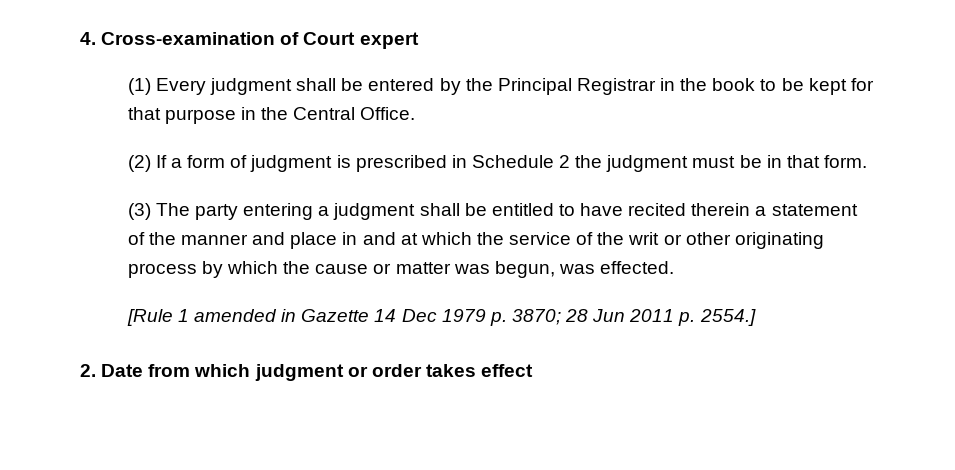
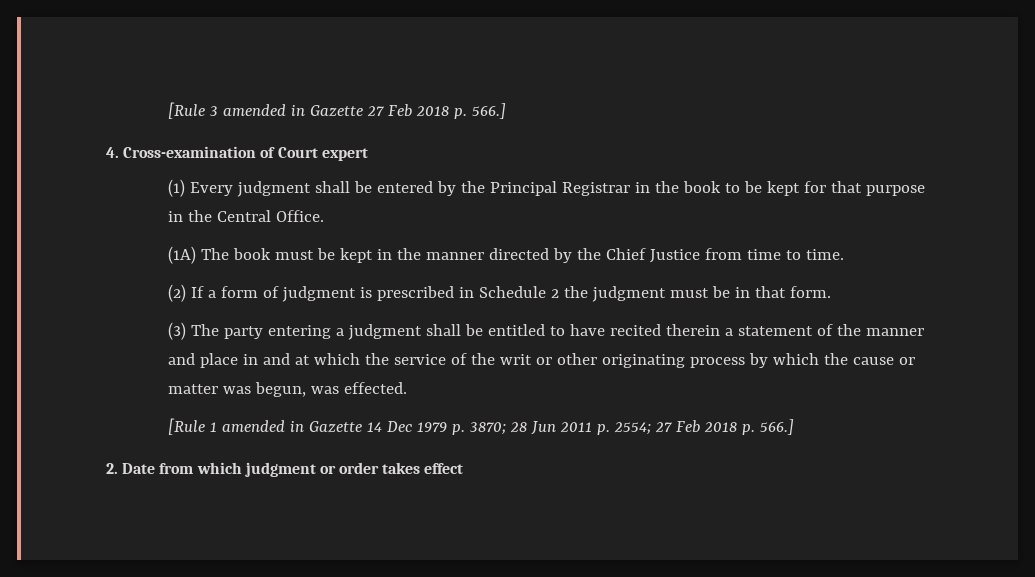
+ [Rule 3 amended in Gazette 27 Feb 2018 p. 566.]
+ (1A) The book must be kept in the manner directed by the Chief Justice from time to time.
- [Rule 1 amended in Gazette 14 Dec 1979 p. 3870; 28 Jun 2011 p. 2554.]
+ [Rule 1 amended in Gazette 14 Dec 1979 p. 3870; 28 Jun 2011 p. 2554; 27 Feb 2018 p. 566.]

